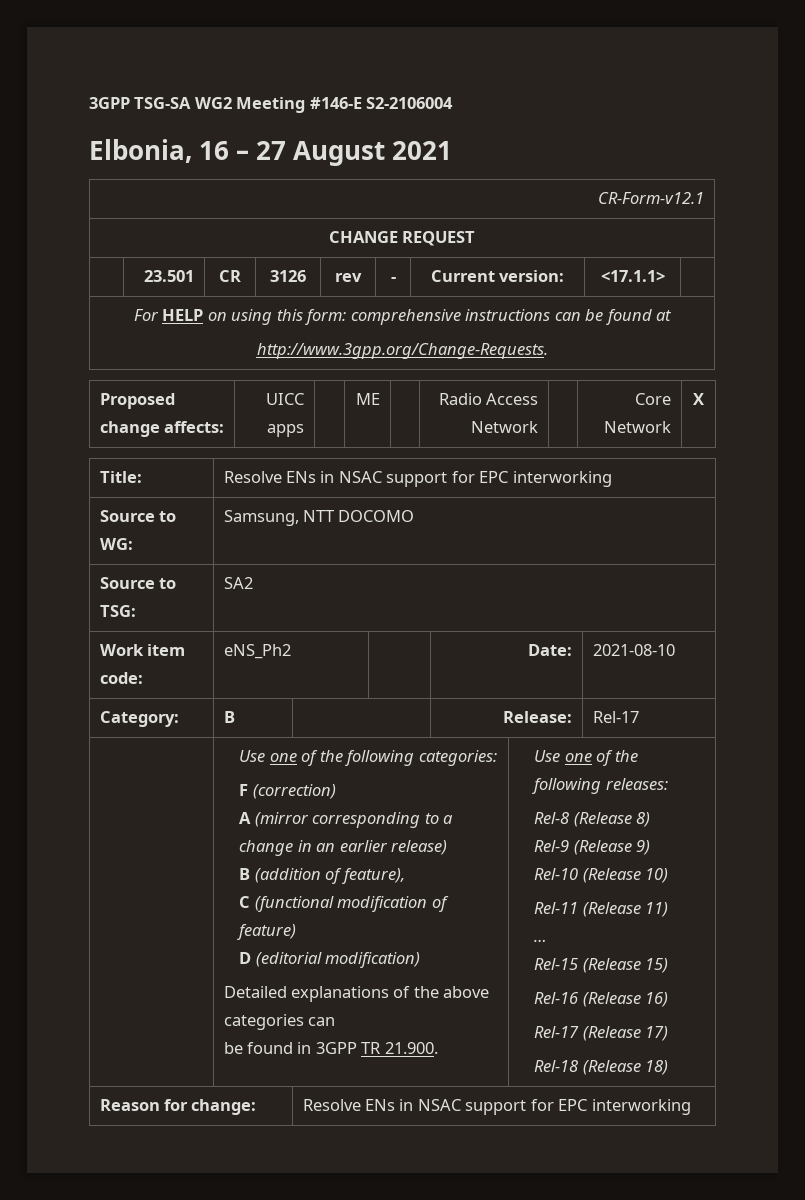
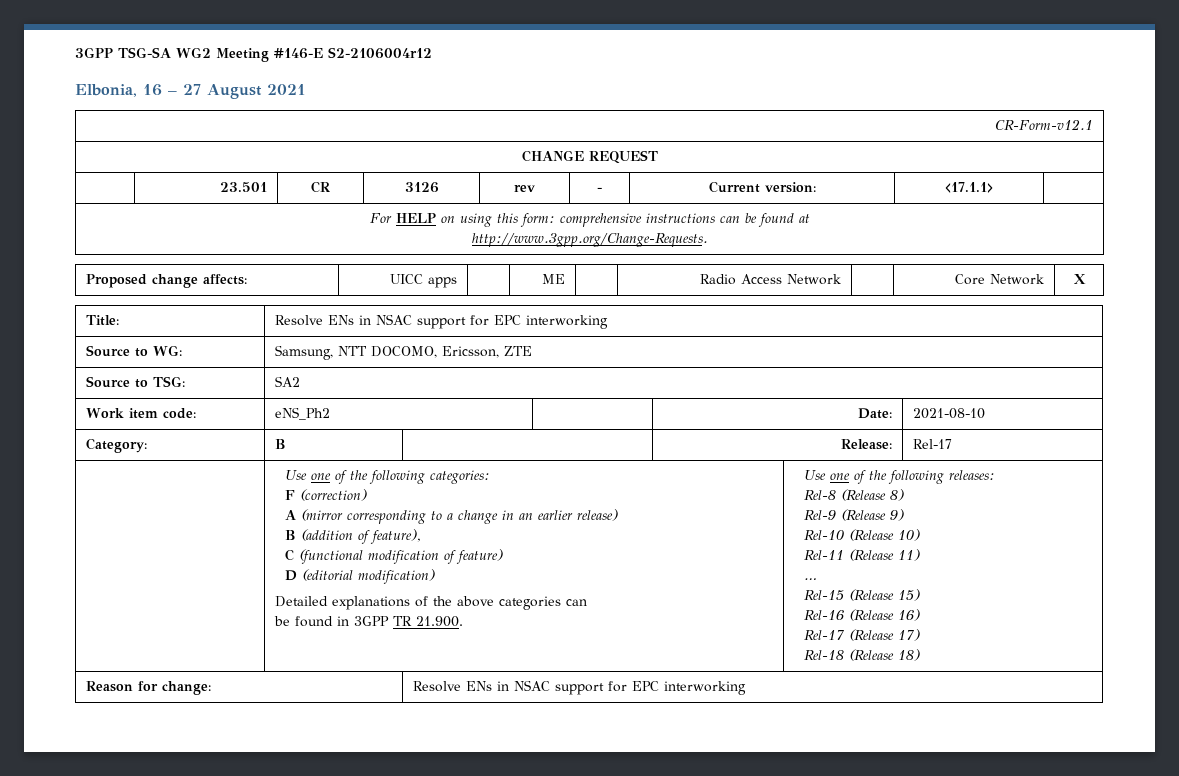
- 3GPP TSG-SA WG2 Meeting #146-E S2-2106004
+ 3GPP TSG-SA WG2 Meeting #146-E S2-2106004r12
- Source to WG: | Samsung, NTT DOCOMO
+ Source to WG: | Samsung, NTT DOCOMO, Ericsson, ZTE

